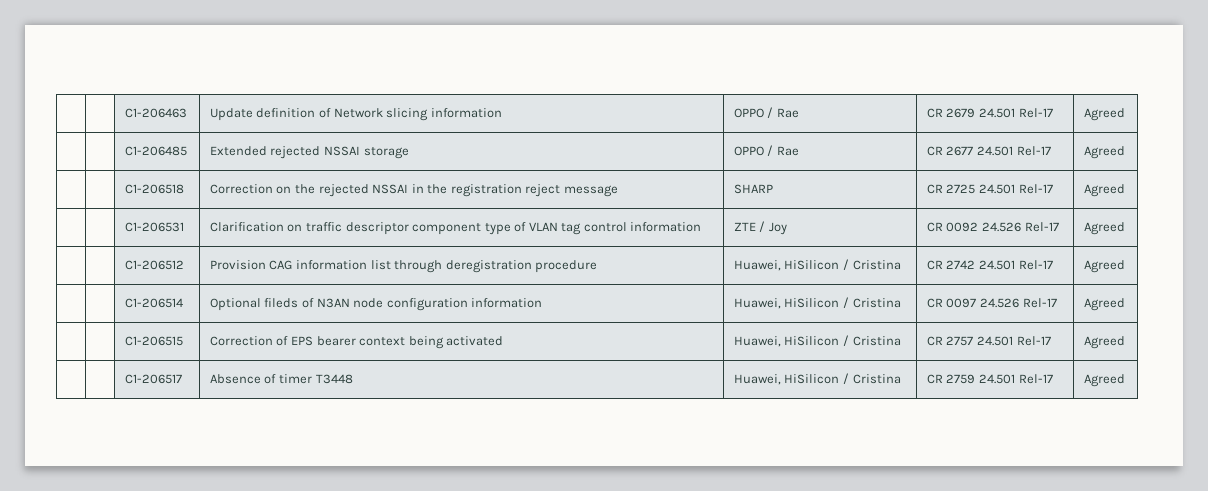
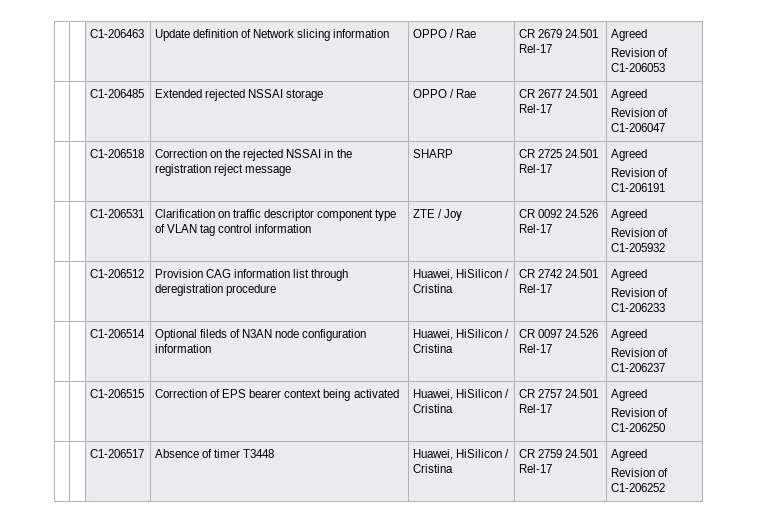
  | | C1-206463 | Update definition of Network slicing information | OPPO / Rae | CR 2679 24.501 Rel-17 | Agreed
+ Revision of C1-206053
  | | C1-206485 | Extended rejected NSSAI storage | OPPO / Rae | CR 2677 24.501 Rel-17 | Agreed
+ Revision of C1-206047
  | | C1-206518 | Correction on the rejected NSSAI in the registration reject message | SHARP | CR 2725 24.501 Rel-17 | Agreed
+ Revision of C1-206191
  | | C1-206531 | Clarification on traffic descriptor component type of VLAN tag control information | ZTE / Joy | CR 0092 24.526 Rel-17 | Agreed
+ Revision of C1-205932
  | | C1-206512 | Provision CAG information list through deregistration procedure | Huawei, HiSilicon / Cristina | CR 2742 24.501 Rel-17 | Agreed
+ Revision of C1-206233
  | | C1-206514 | Optional fileds of N3AN node configuration information | Huawei, HiSilicon / Cristina | CR 0097 24.526 Rel-17 | Agreed
+ Revision of C1-206237
  | | C1-206515 | Correction of EPS bearer context being activated | Huawei, HiSilicon / Cristina | CR 2757 24.501 Rel-17 | Agreed
+ Revision of C1-206250
  | | C1-206517 | Absence of timer T3448 | Huawei, HiSilicon / Cristina | CR 2759 24.501 Rel-17 | Agreed
+ Revision of C1-206252

